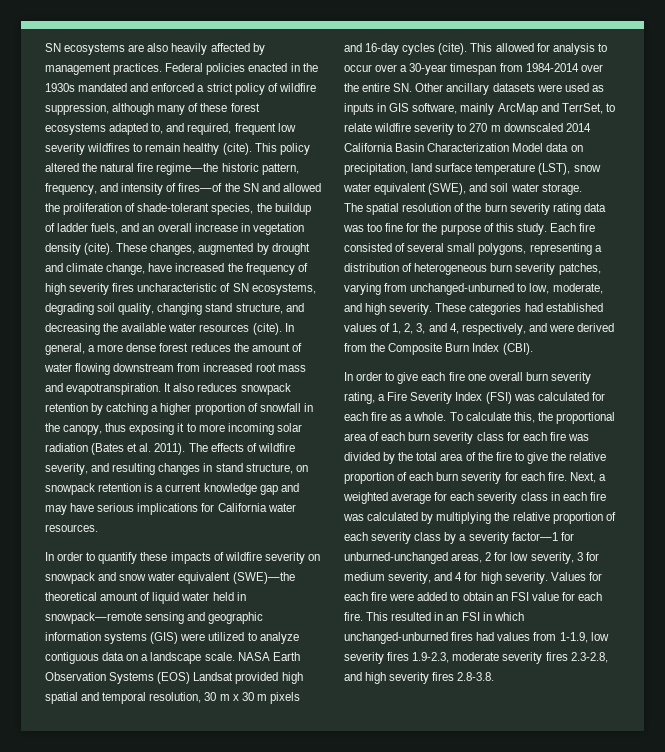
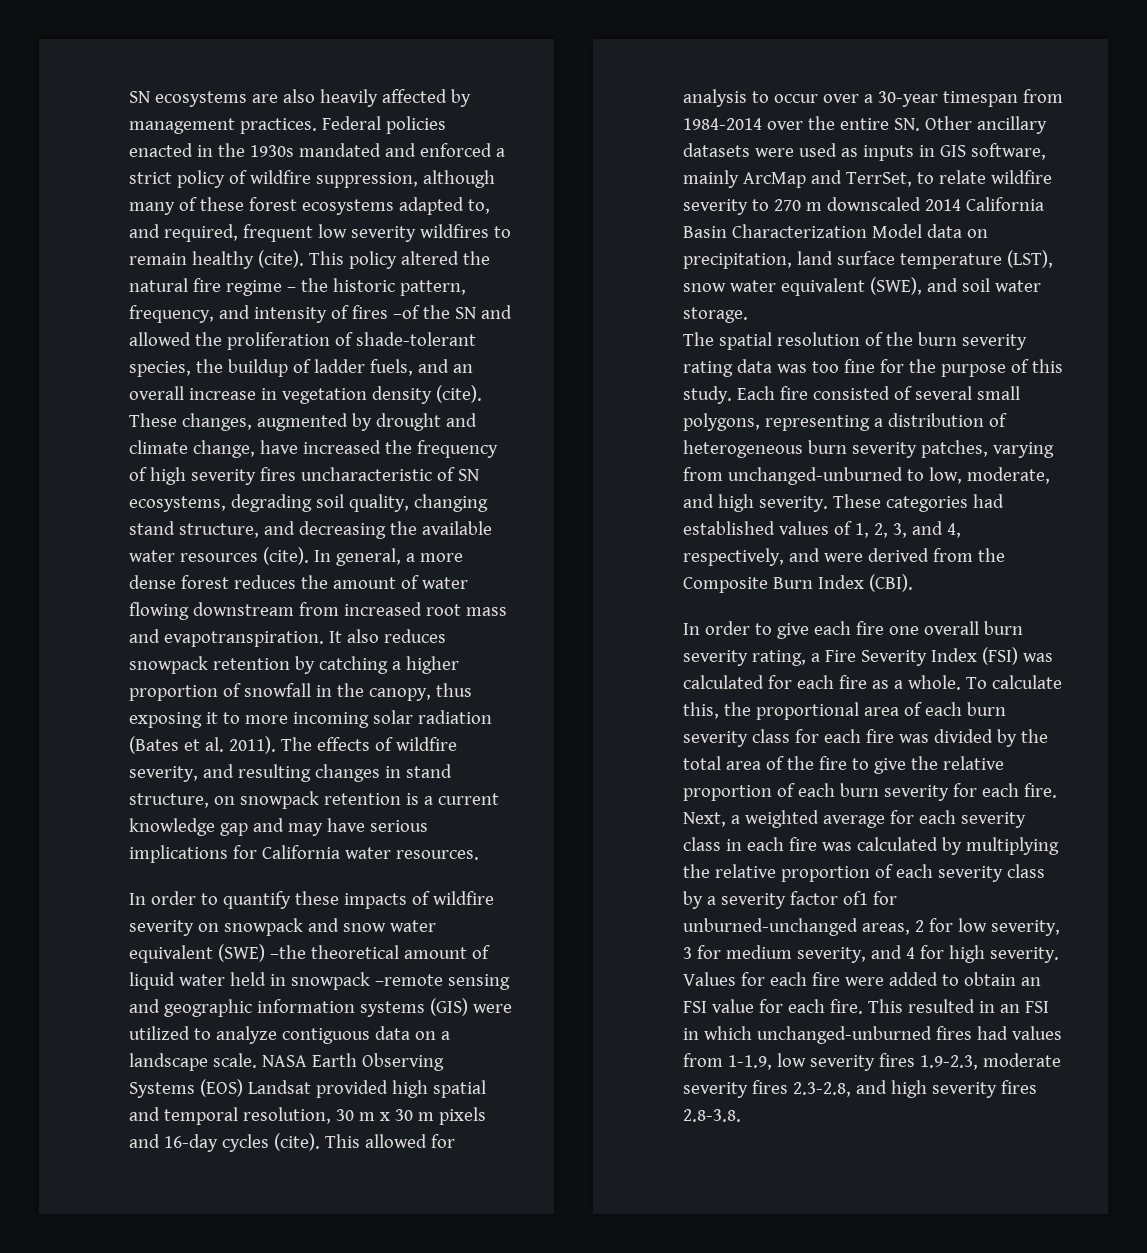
- This policy altered the natural fire regime—the historic pattern, frequency, and intensity of fires—of the SN and allowed the proliferation of shade-tolerant species, the buildup of ladder fuels, and an overall increase in vegetation density (cite).
+ This policy altered the natural fire regime – the historic pattern, frequency, and intensity of fires –of the SN and allowed the proliferation of shade-tolerant species, the buildup of ladder fuels, and an overall increase in vegetation density (cite).
- In order to quantify these impacts of wildfire severity on snowpack and snow water equivalent (SWE)—the theoretical amount of liquid water held in snowpack—remote sensing and geographic information systems (GIS) were utilized to analyze contiguous data on a landscape scale.
+ In order to quantify these impacts of wildfire severity on snowpack and snow water equivalent (SWE) –the theoretical amount of liquid water held in snowpack –remote sensing and geographic information systems (GIS) were utilized to analyze contiguous data on a landscape scale.
- NASA Earth Observation Systems (EOS) Landsat provided high spatial and temporal resolution, 30 m x 30 m pixels and 16-day cycles (cite).
+ NASA Earth Observing Systems (EOS) Landsat provided high spatial and temporal resolution, 30 m x 30 m pixels and 16-day cycles (cite).
- Next, a weighted average for each severity class in each fire was calculated by multiplying the relative proportion of each severity class by a severity factor—1 for unburned-unchanged areas, 2 for low severity, 3 for medium severity, and 4 for high severity.
+ Next, a weighted average for each severity class in each fire was calculated by multiplying the relative proportion of each severity class by a severity factor of1 for unburned-unchanged areas, 2 for low severity, 3 for medium severity, and 4 for high severity.

